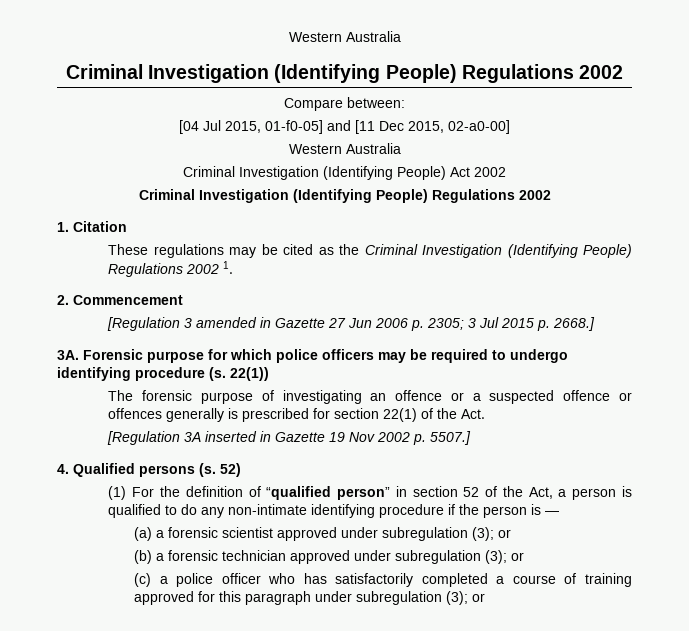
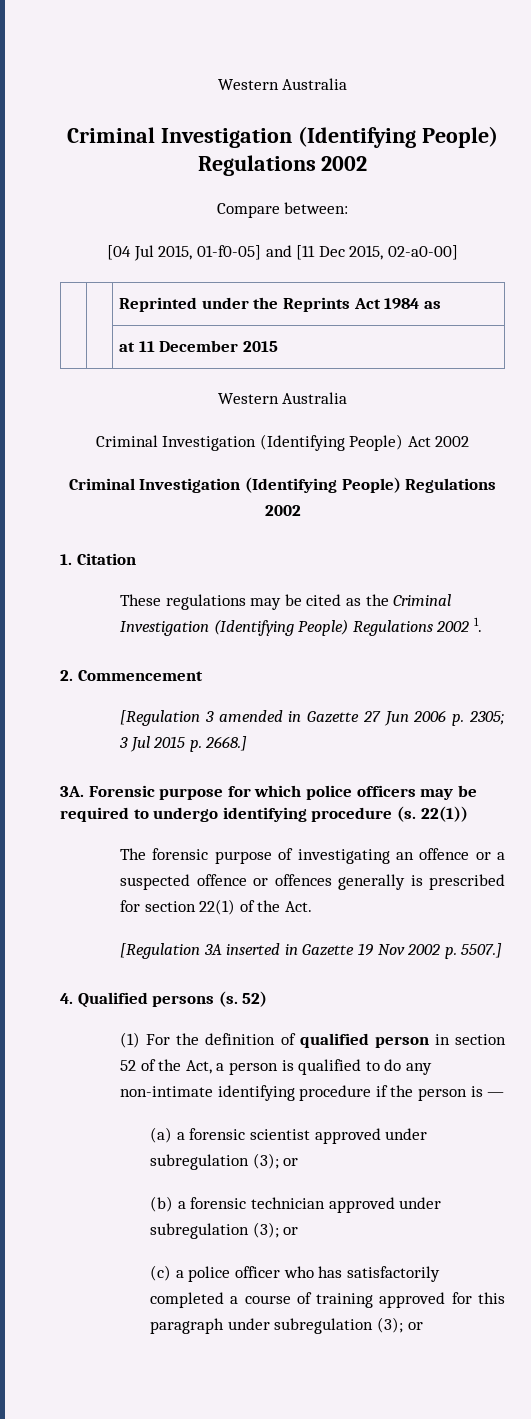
+ | | Reprinted under the Reprints Act 1984 as
+ | | at 11 December 2015
- (1) For the definition of “qualified person” in section 52 of the Act, a person is qualified to do any non-intimate identifying procedure if the person is —
+ (1) For the definition of qualified person in section 52 of the Act, a person is qualified to do any non-intimate identifying procedure if the person is —

